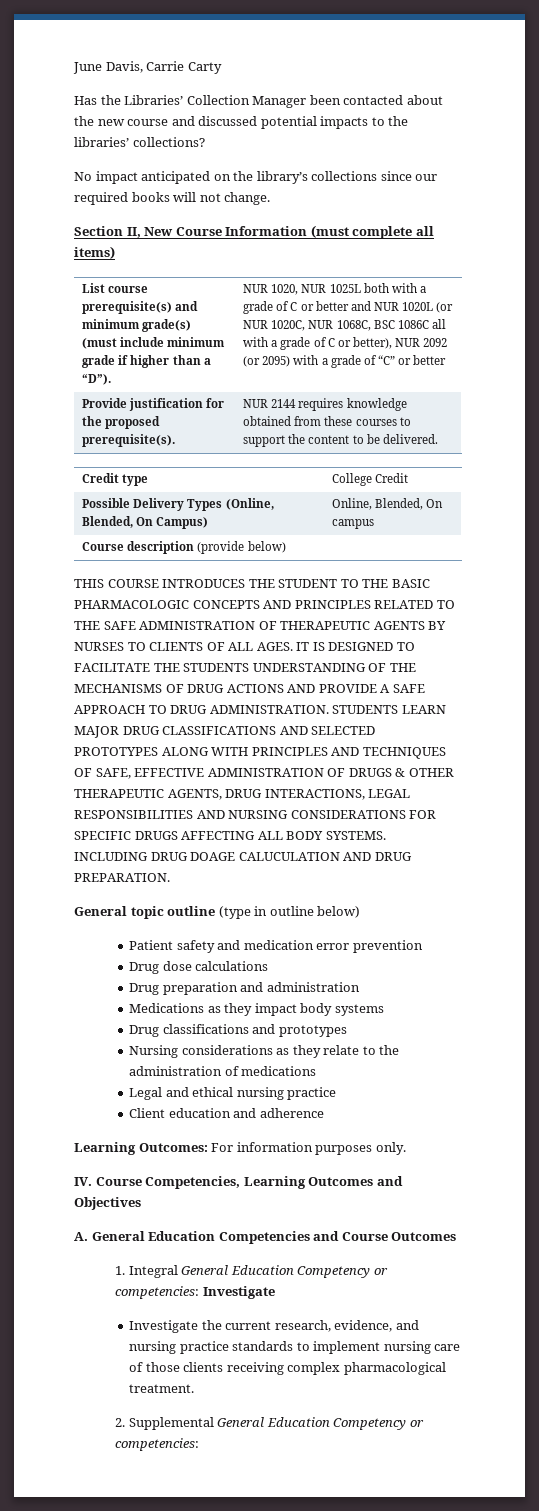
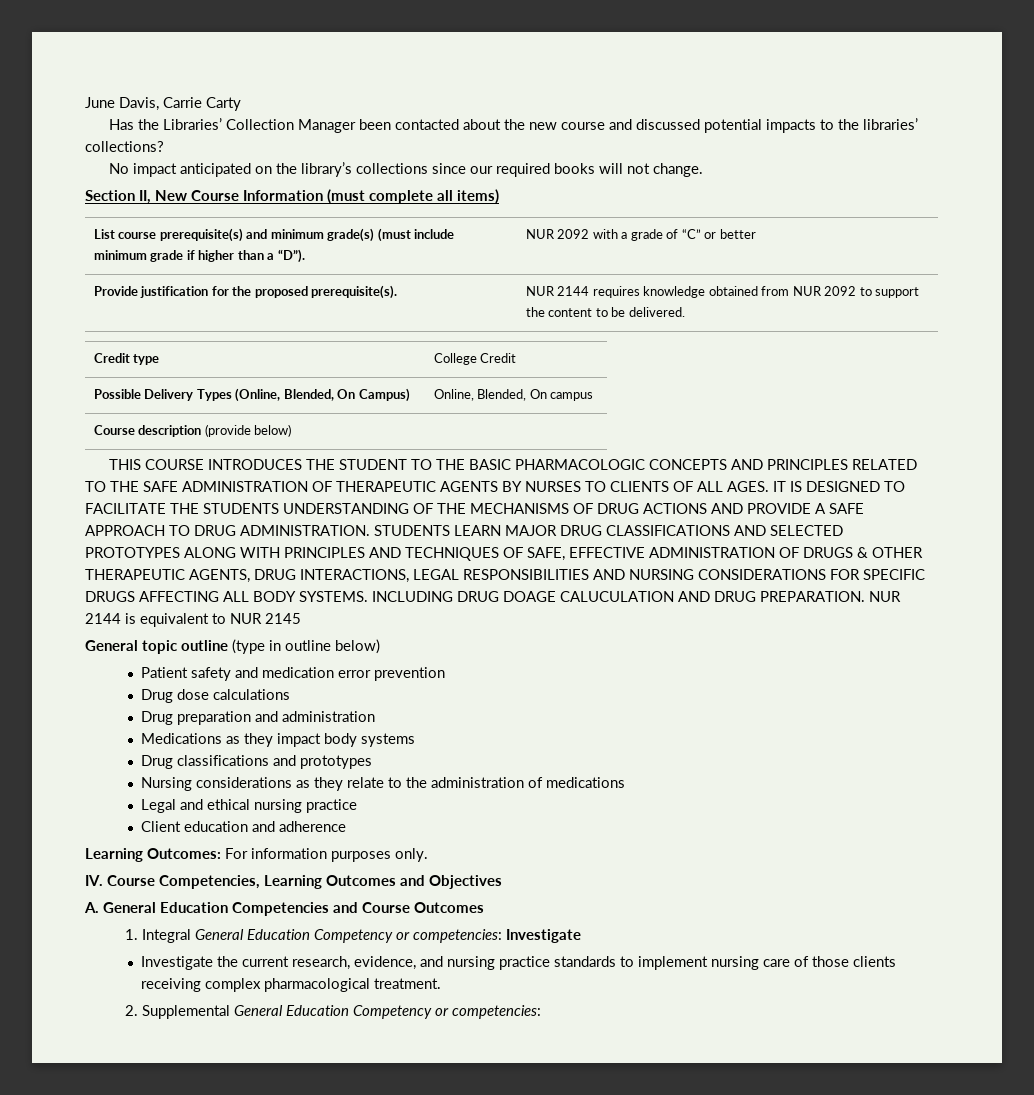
- NUR 1020, NUR 1025L both with a grade of C or better and NUR 1020L (or NUR 1020C, NUR 1068C, BSC 1086C all with a grade of C or better), NUR 2092 (or 2095) with a grade of “C” or better
+ NUR 2092 with a grade of “C” or better
- Provide justification for the proposed prerequisite(s). | NUR 2144 requires knowledge obtained from these courses to support the content to be delivered.
+ Provide justification for the proposed prerequisite(s). | NUR 2144 requires knowledge obtained from NUR 2092 to support the content to be delivered.
+ NUR 2144 is equivalent to NUR 2145

